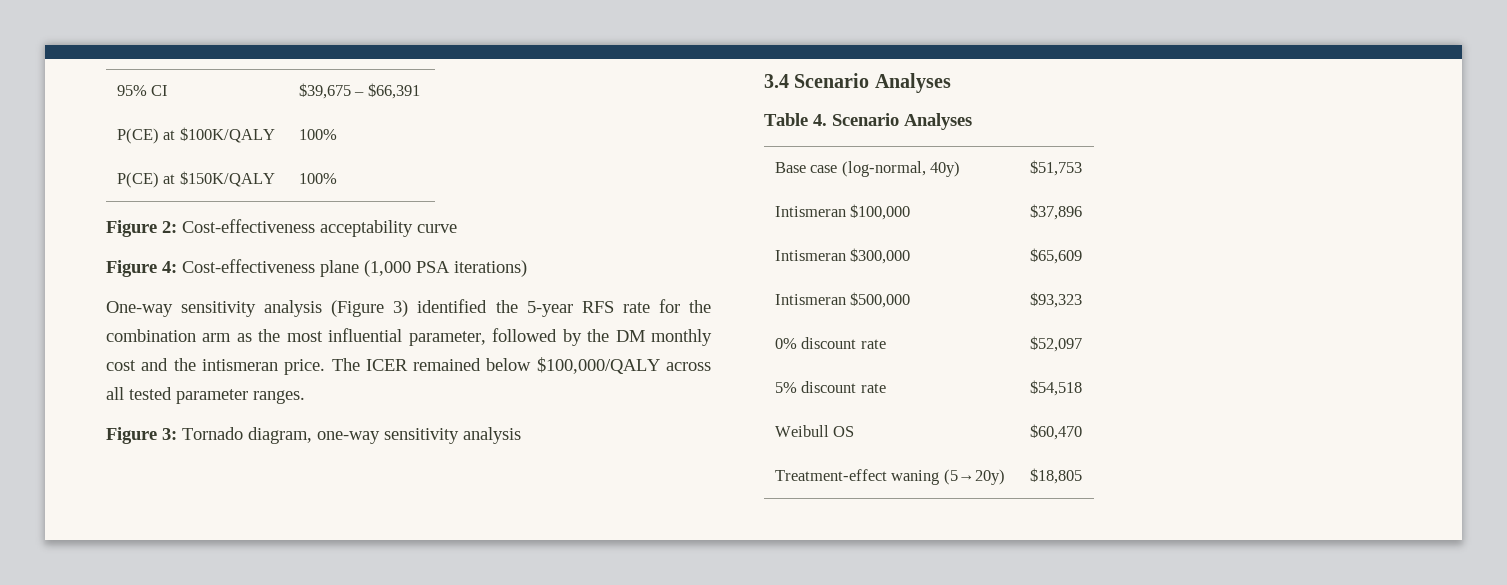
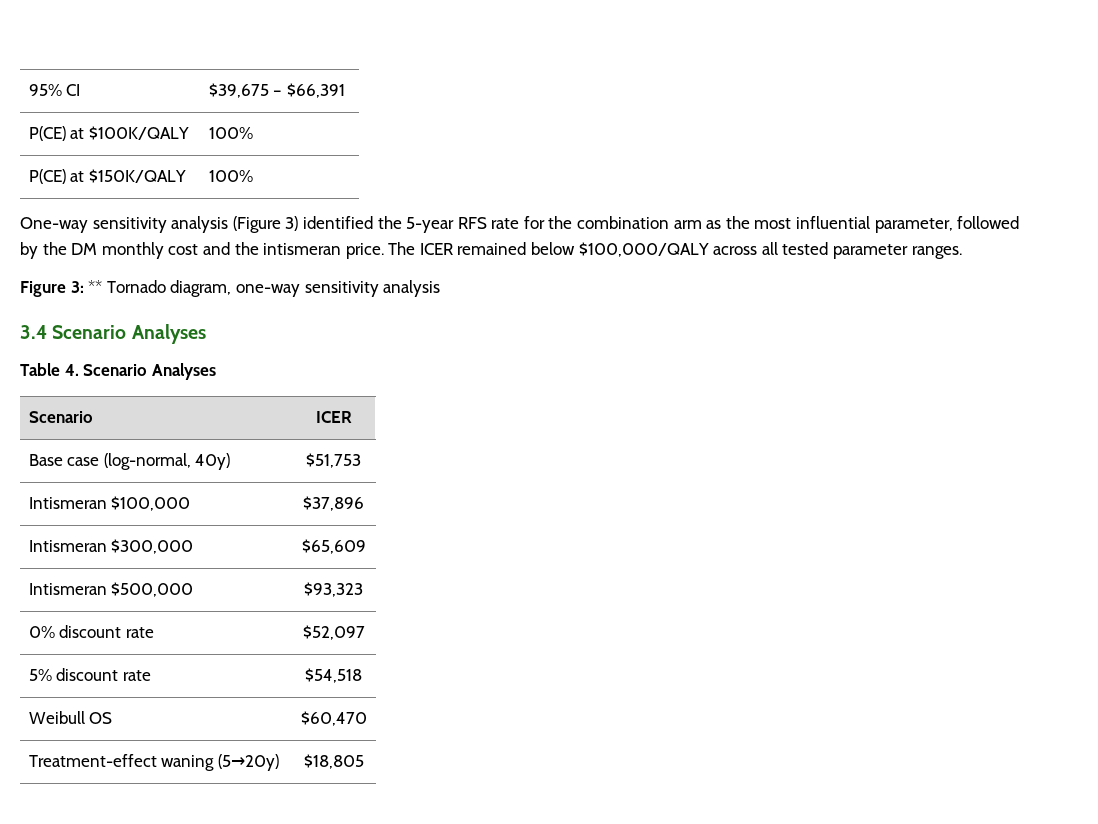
- Figure 2: Cost-effectiveness acceptability curve
- Figure 4: Cost-effectiveness plane (1,000 PSA iterations)
- Figure 3: Tornado diagram, one-way sensitivity analysis
+ Figure 3: ** Tornado diagram, one-way sensitivity analysis
+ Scenario | ICER

